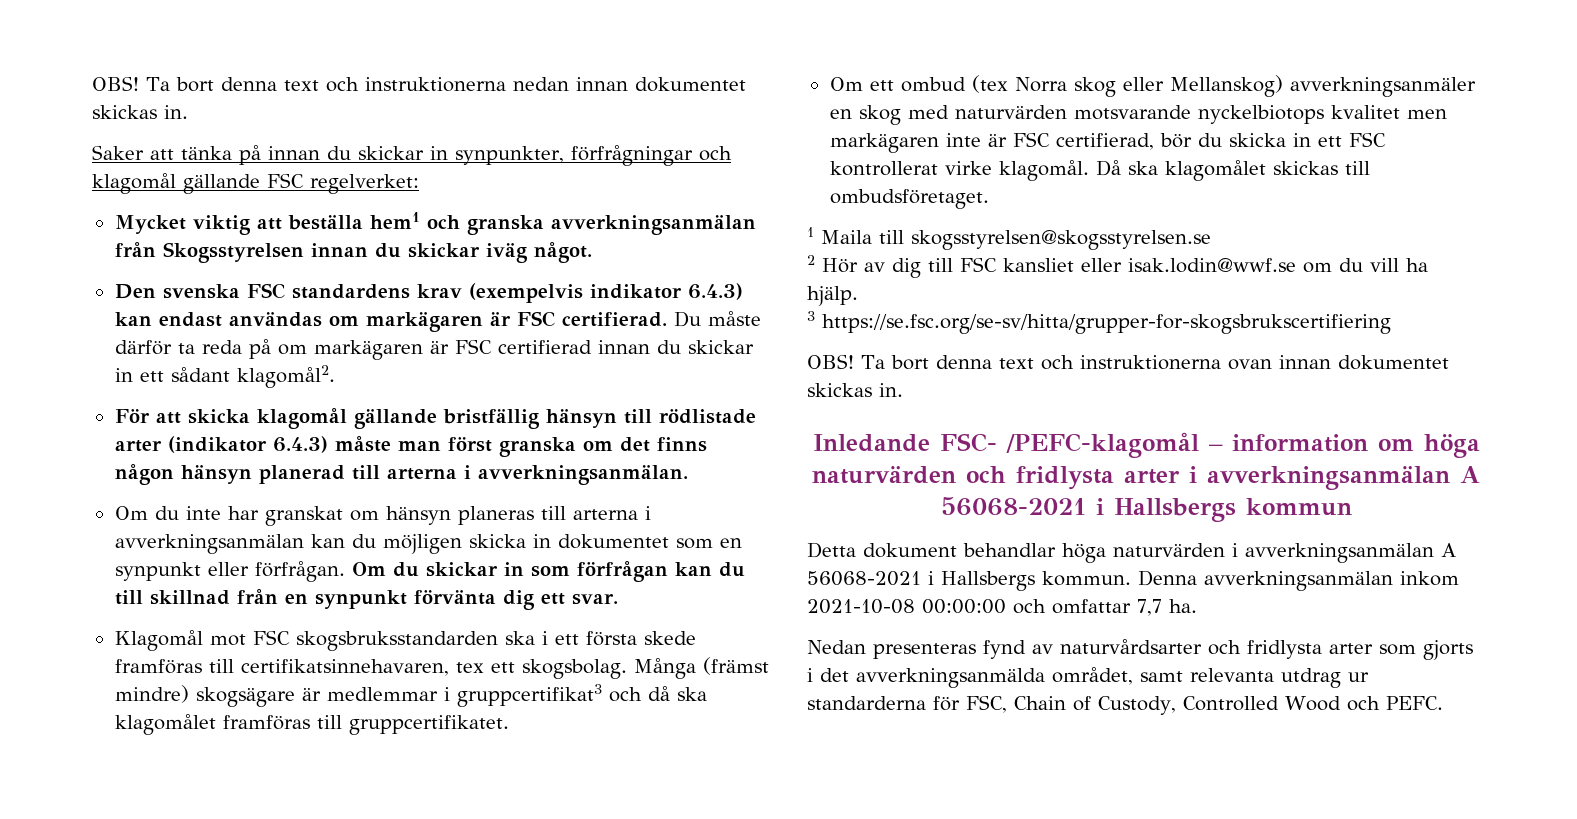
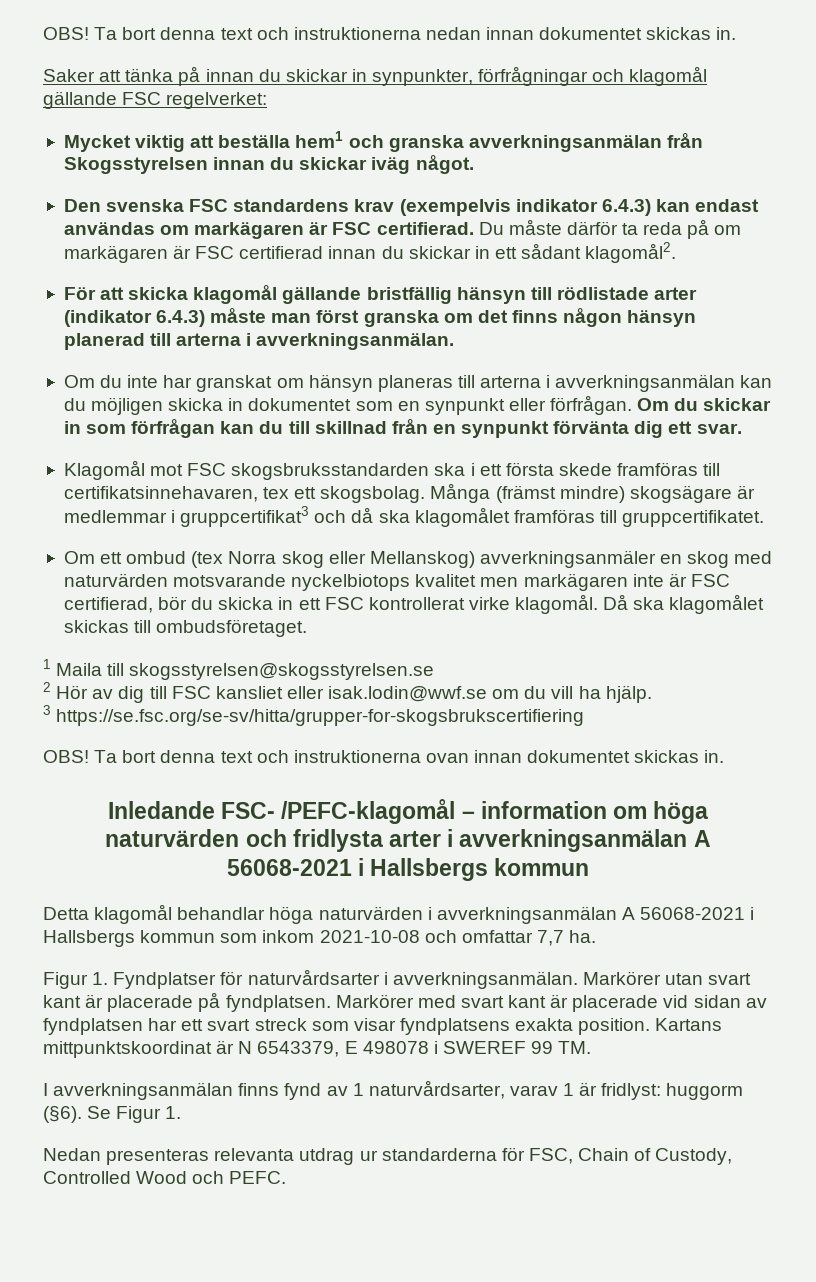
- Detta dokument behandlar höga naturvärden i avverkningsanmälan A 56068-2021 i Hallsbergs kommun. Denna avverkningsanmälan inkom 2021-10-08 00:00:00 och omfattar 7,7 ha.
+ Detta klagomål behandlar höga naturvärden i avverkningsanmälan A 56068-2021 i Hallsbergs kommun som inkom 2021-10-08 och omfattar 7,7 ha.
- Nedan presenteras fynd av naturvårdsarter och fridlysta arter som gjorts i det avverkningsanmälda området, samt relevanta utdrag ur standarderna för FSC, Chain of Custody, Controlled Wood och PEFC.
+ Figur 1. Fyndplatser för naturvårdsarter i avverkningsanmälan. Markörer utan svart kant är placerade på fyndplatsen. Markörer med svart kant är placerade vid sidan av fyndplatsen har ett svart streck som visar fyndplatsens exakta position. Kartans mittpunktskoordinat är N 6543379, E 498078 i SWEREF 99 TM.
+ I avverkningsanmälan finns fynd av 1 naturvårdsarter, varav 1 är fridlyst: huggorm (§6). Se Figur 1.
+ Nedan presenteras relevanta utdrag ur standarderna för FSC, Chain of Custody, Controlled Wood och PEFC.

